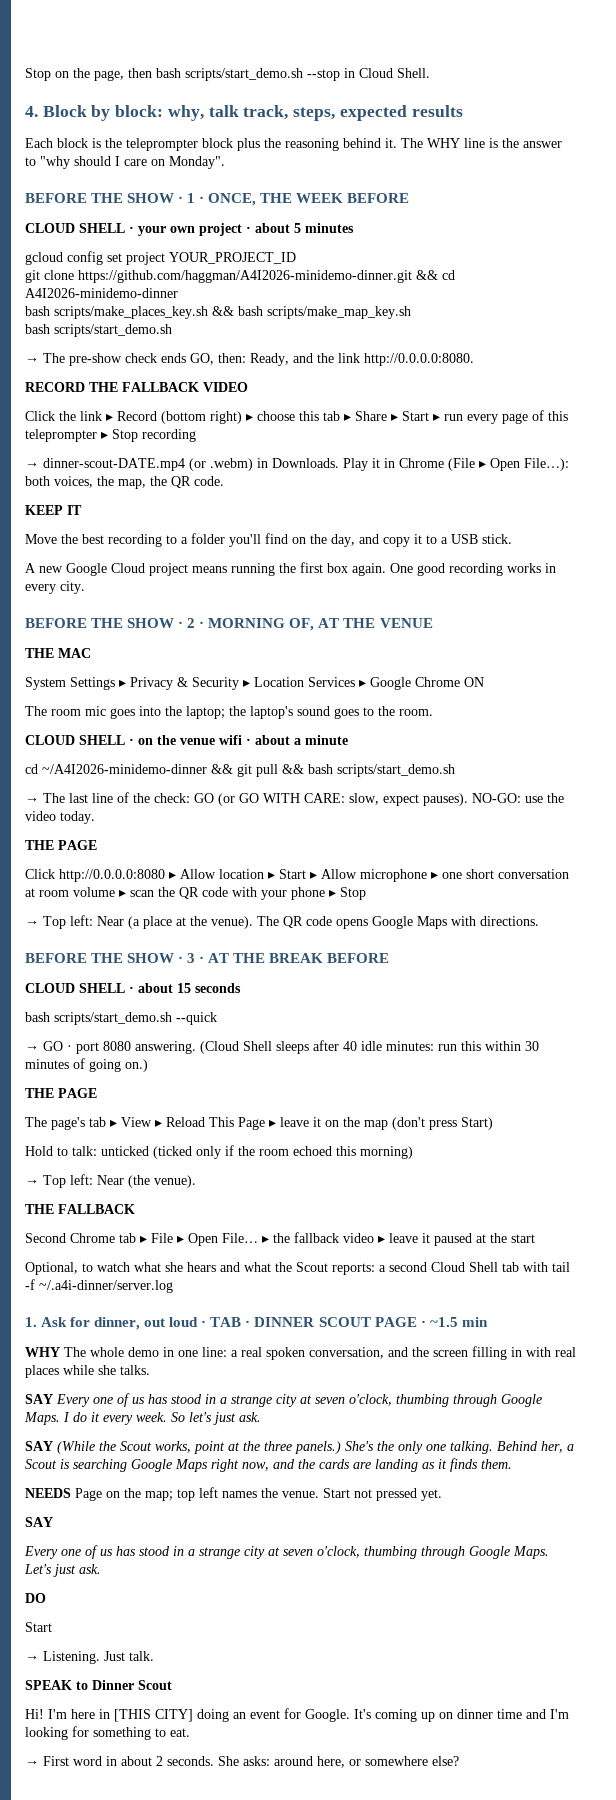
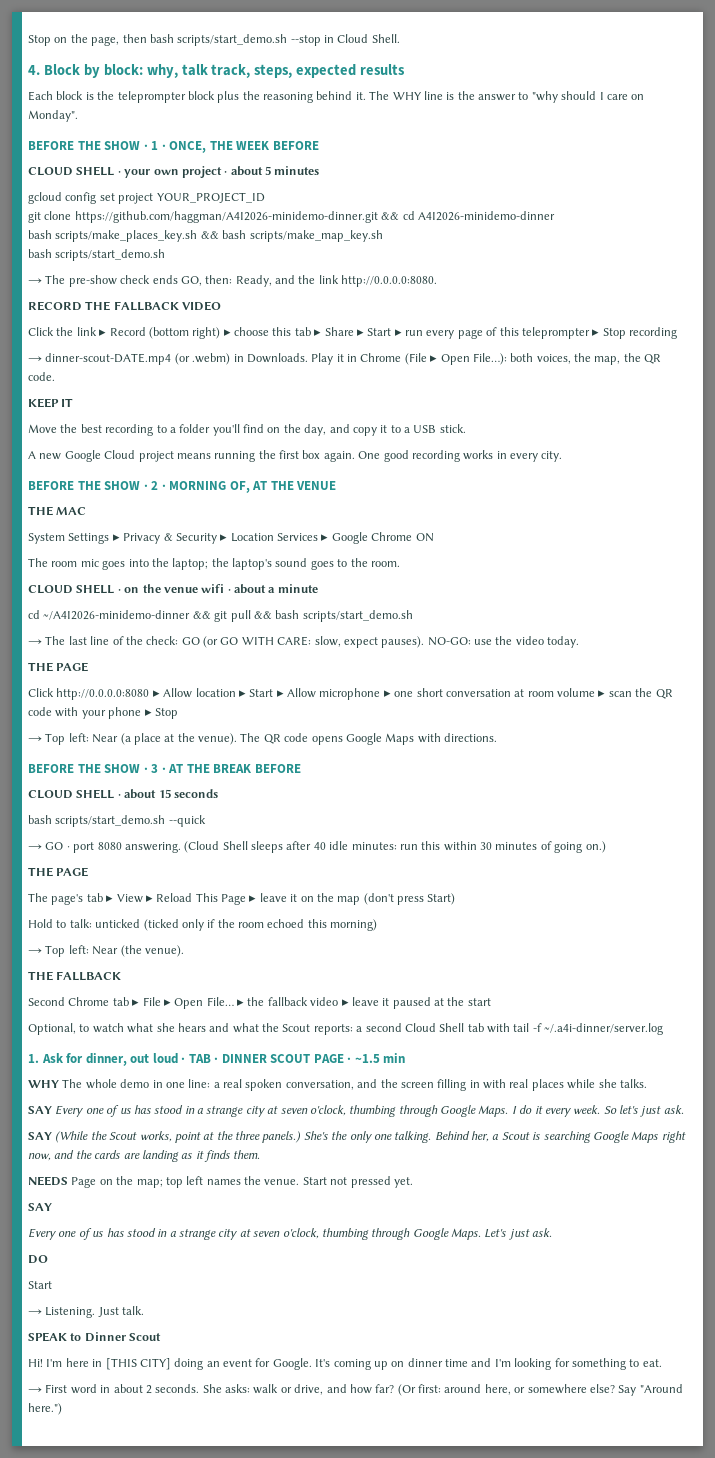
- She asks: around here, or somewhere else?
+ She asks: walk or drive, and how far? (Or first: around here, or somewhere else?
+ Say "Around here.")

